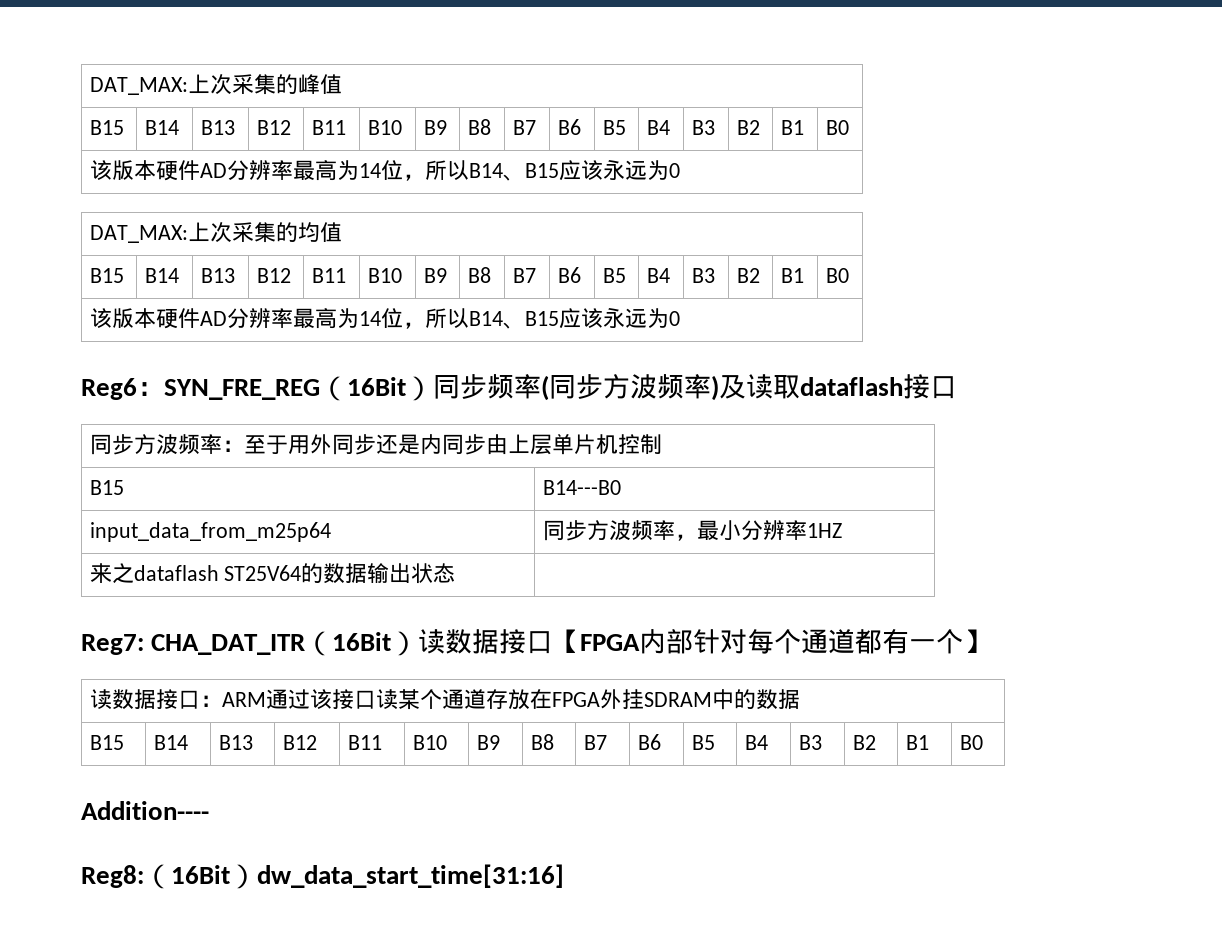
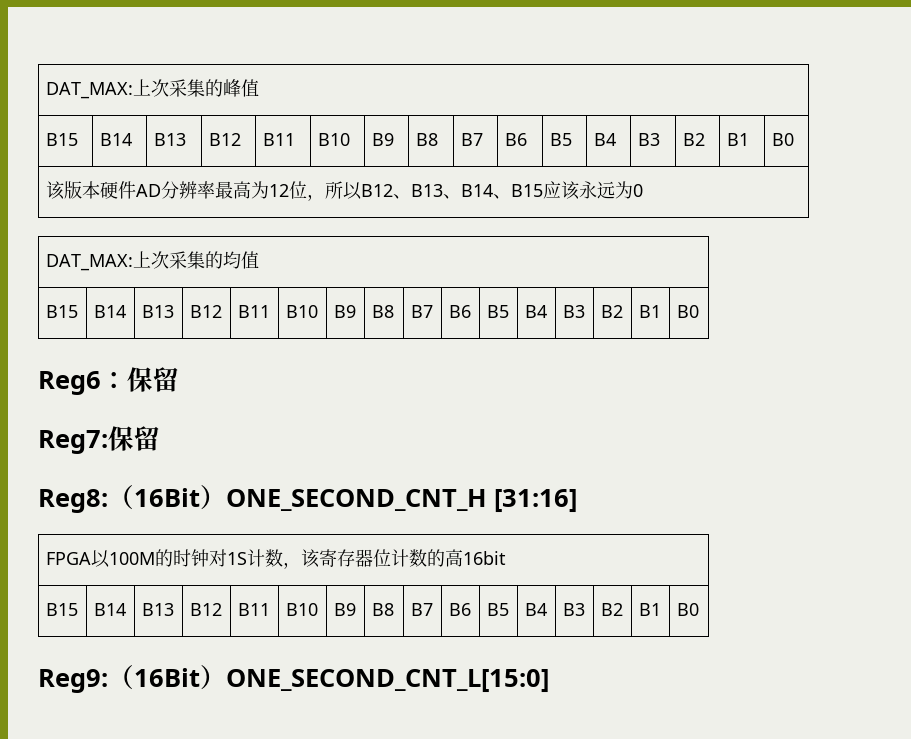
  DAT_MAX:上次采集的峰值
  B15 | B14 | B13 | B12 | B11 | B10 | B9 | B8 | B7 | B6 | B5 | B4 | B3 | B2 | B1 | B0
- 该版本硬件AD分辨率最高为14位，所以B14、B15应该永远为0
+ 该版本硬件AD分辨率最高为12位，所以B12、B13、B14、B15应该永远为0
  DAT_MAX:上次采集的均值
  B15 | B14 | B13 | B12 | B11 | B10 | B9 | B8 | B7 | B6 | B5 | B4 | B3 | B2 | B1 | B0
- 该版本硬件AD分辨率最高为14位，所以B14、B15应该永远为0
- Reg6：SYN_FRE_REG（16Bit）同步频率(同步方波频率)及读取dataflash接口
- 同步方波频率：至于用外同步还是内同步由上层单片机控制
- B15 | B14---B0
- input_data_from_m25p64 | 同步方波频率，最小分辨率1HZ
- 来之dataflash ST25V64的数据输出状态 |
- Reg7: CHA_DAT_ITR（16Bit）读数据接口【FPGA内部针对每个通道都有一个】
- 读数据接口：ARM通过该接口读某个通道存放在FPGA外挂SDRAM中的数据
+ Reg6：保留
+ Reg7:保留
+ Reg8:（16Bit）ONE_SECOND_CNT_H [31:16]
+ FPGA以100M的时钟对1S计数，该寄存器位计数的高16bit
- Addition----
- Reg8:（16Bit）dw_data_start_time[31:16]
+ Reg9:（16Bit）ONE_SECOND_CNT_L[15:0]

